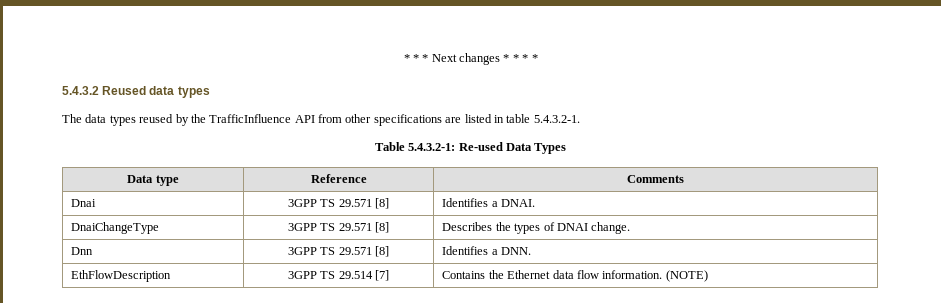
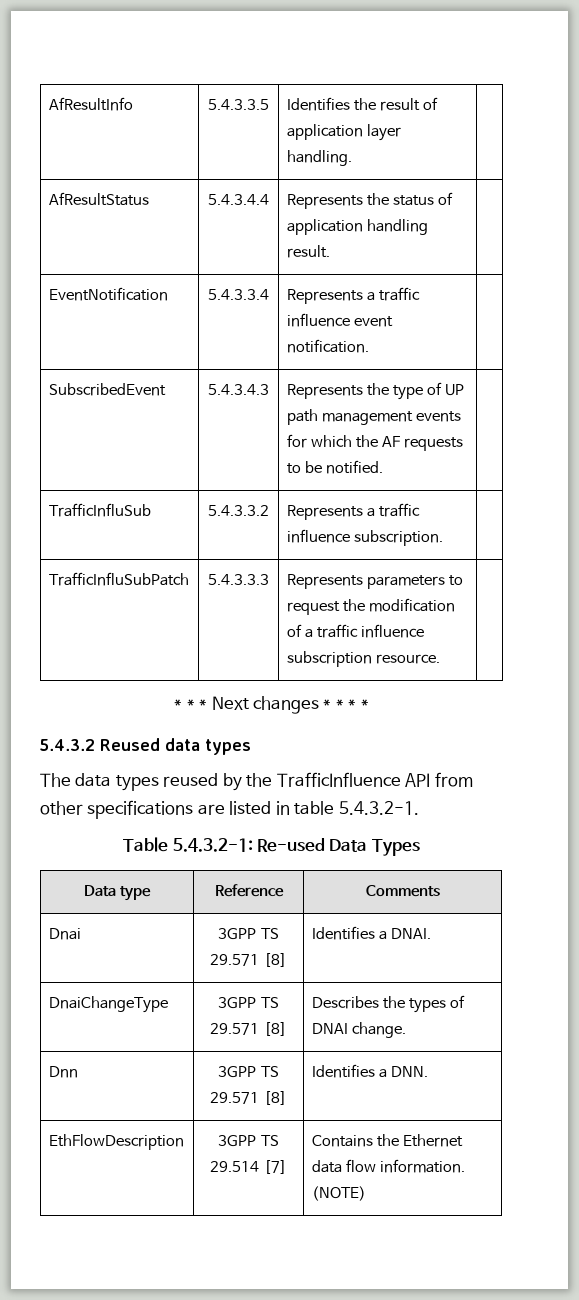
+ AfResultInfo | 5.4.3.3.5 | Identifies the result of application layer handling. |
+ AfResultStatus | 5.4.3.4.4 | Represents the status of application handling result. |
+ EventNotification | 5.4.3.3.4 | Represents a traffic influence event notification. |
+ SubscribedEvent | 5.4.3.4.3 | Represents the type of UP path management events for which the AF requests to be notified. |
+ TrafficInfluSub | 5.4.3.3.2 | Represents a traffic influence subscription. |
+ TrafficInfluSubPatch | 5.4.3.3.3 | Represents parameters to request the modification of a traffic influence subscription resource. |

